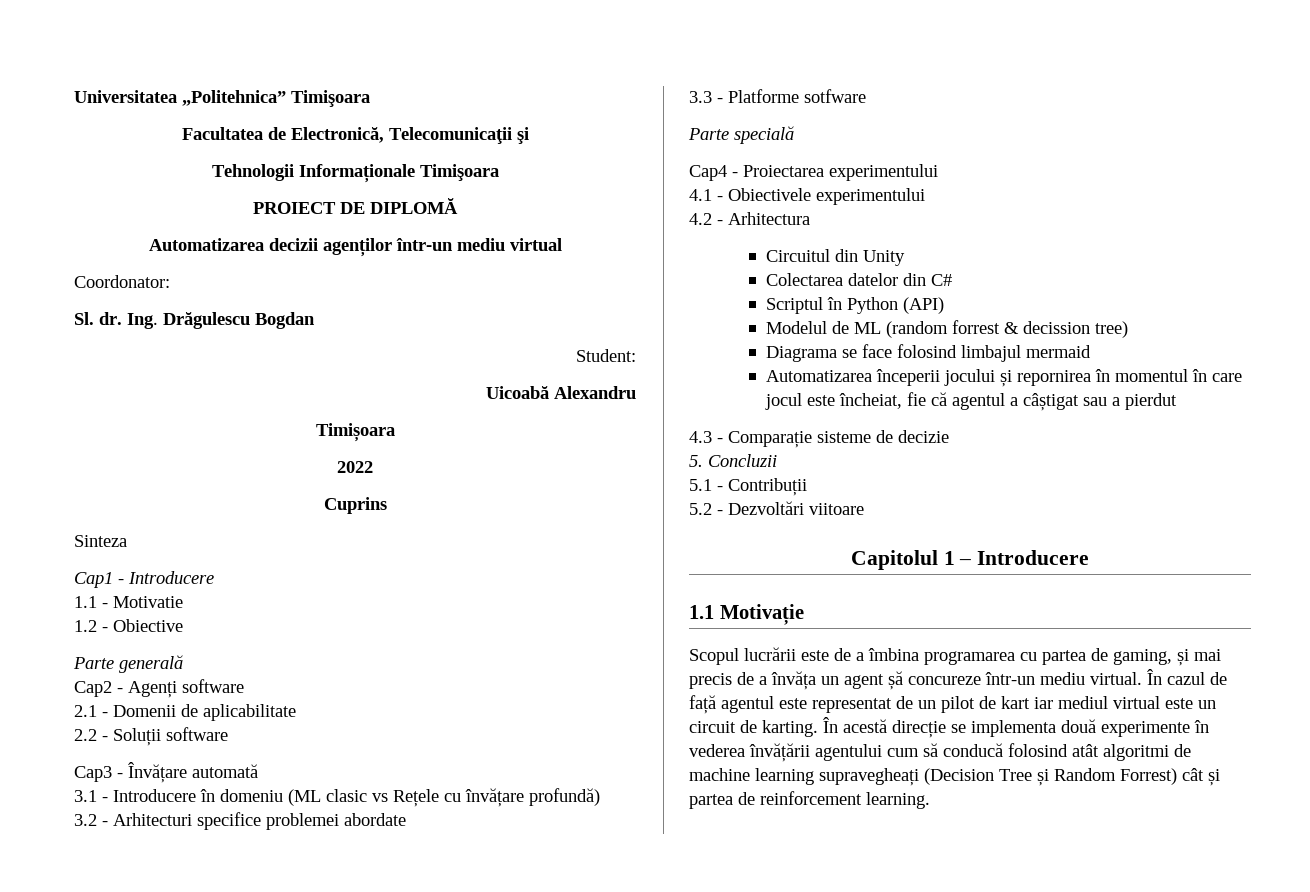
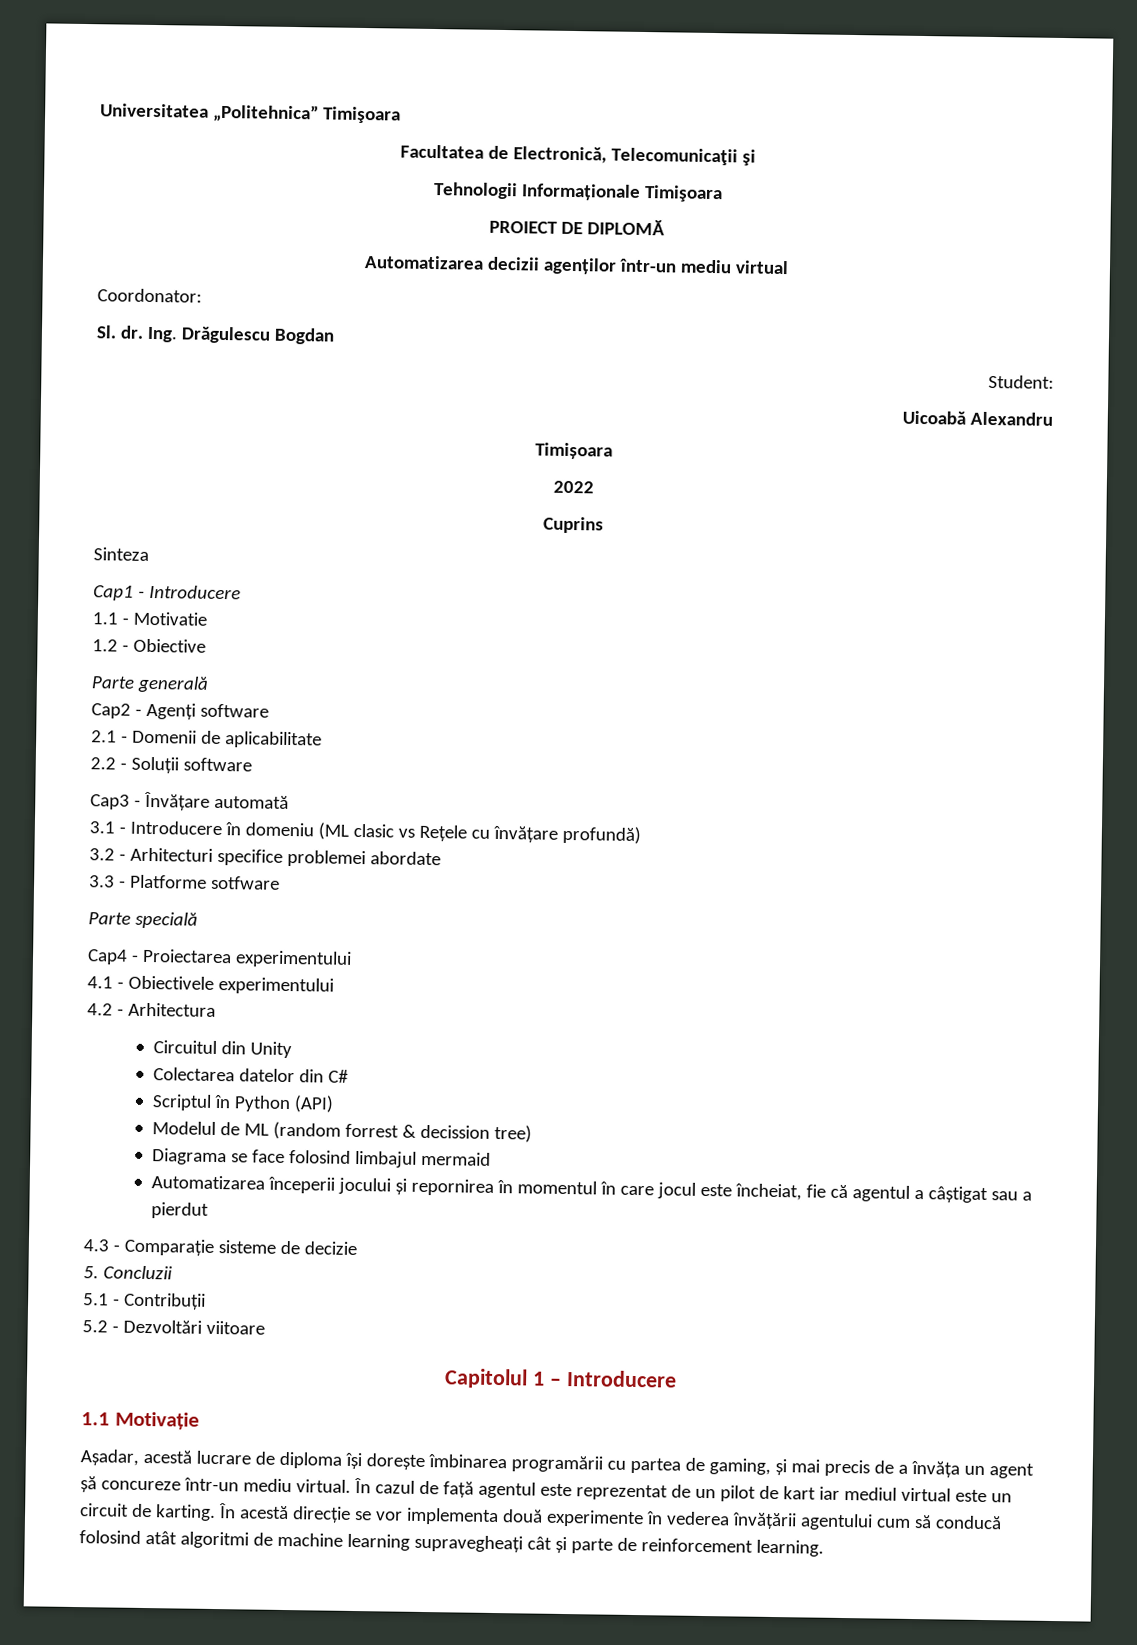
- Scopul lucrării este de a îmbina programarea cu partea de gaming, și mai precis de a învăța un agent șă concureze într-un mediu virtual.
+ Așadar, acestă lucrare de diploma își dorește îmbinarea programării cu partea de gaming, și mai precis de a învăța un agent șă concureze într-un mediu virtual.
- În cazul de față agentul este representat de un pilot de kart iar mediul virtual este un circuit de karting.
+ În cazul de față agentul este reprezentat de un pilot de kart iar mediul virtual este un circuit de karting.
- În acestă direcție se implementa două experimente în vederea învățării agentului cum să conducă folosind atât algoritmi de machine learning supravegheați (Decision Tree și Random Forrest) cât și partea de reinforcement learning.
+ În acestă direcție se vor implementa două experimente în vederea învățării agentului cum să conducă folosind atât algoritmi de machine learning supravegheați cât și parte de reinforcement learning.

